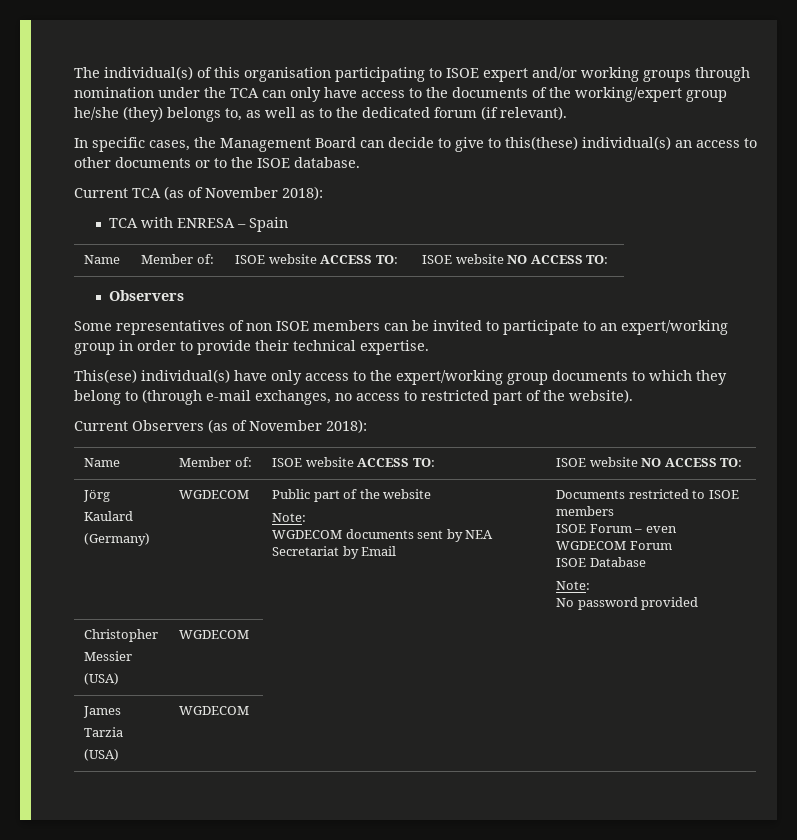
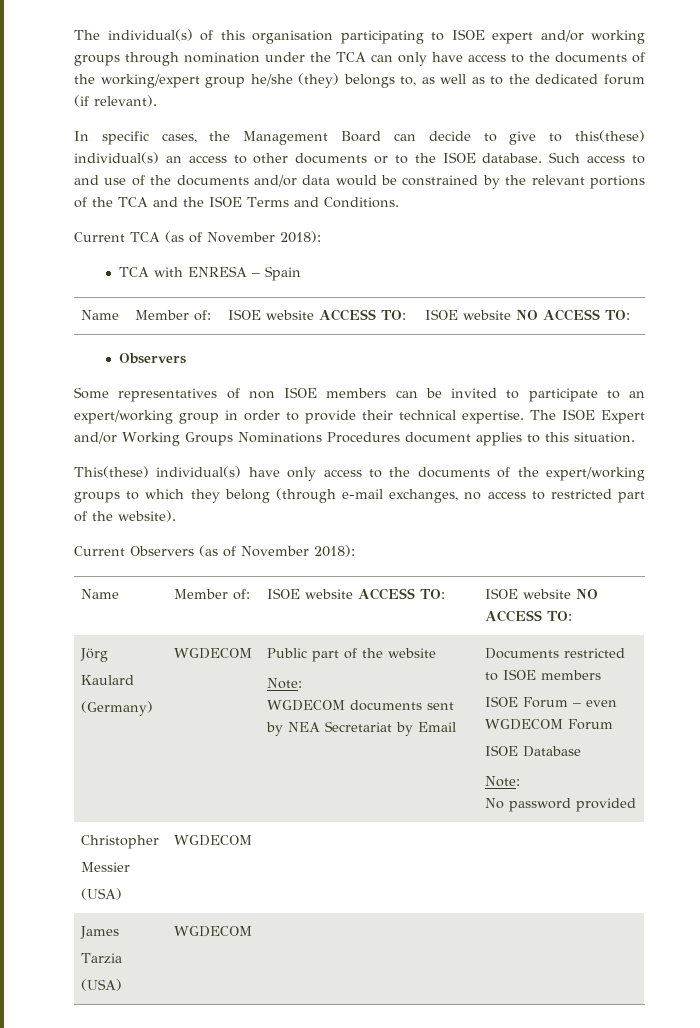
+ Such access to and use of the documents and/or data would be constrained by the relevant portions of the TCA and the ISOE Terms and Conditions.
- Some representatives of non ISOE members can be invited to participate to an expert/working group in order to provide their technical expertise.
- This(ese) individual(s) have only access to the expert/working group documents to which they belong to (through e-mail exchanges, no access to restricted part of the website).
+ Some representatives of non ISOE members can be invited to participate to an expert/working group in order to provide their technical expertise. The ISOE Expert and/or Working Groups Nominations Procedures document applies to this situation.
+ This(these) individual(s) have only access to the documents of the expert/working groups to which they belong (through e-mail exchanges, no access to restricted part of the website).

